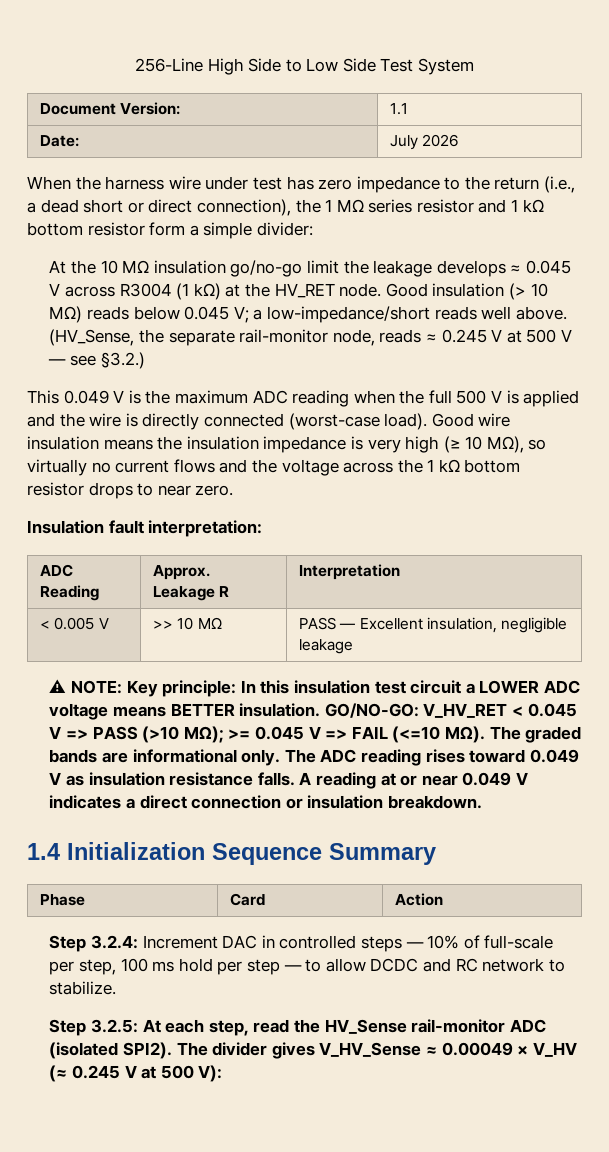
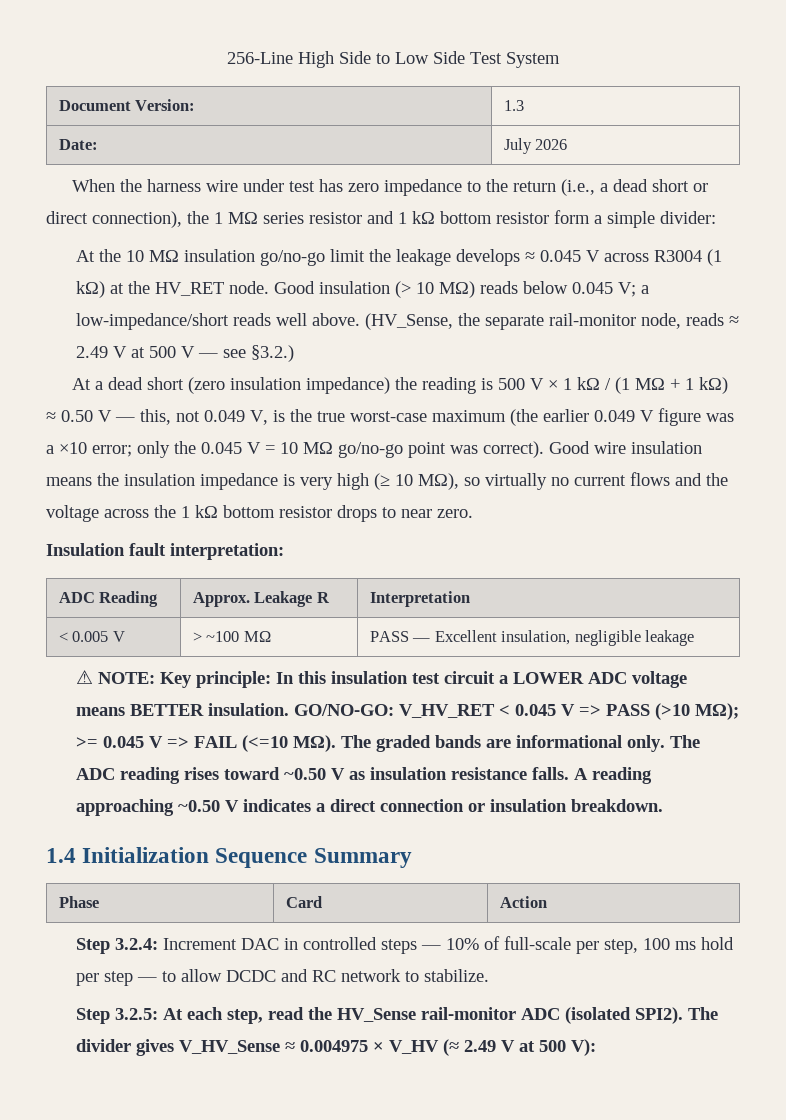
- Document Version: | 1.1
+ Document Version: | 1.3
- (HV_Sense, the separate rail-monitor node, reads ≈ 0.245 V at 500 V — see §3.2.)
+ (HV_Sense, the separate rail-monitor node, reads ≈ 2.49 V at 500 V — see §3.2.)
- This 0.049 V is the maximum ADC reading when the full 500 V is applied and the wire is directly connected (worst-case load).
+ At a dead short (zero insulation impedance) the reading is 500 V × 1 kΩ / (1 MΩ + 1 kΩ) ≈ 0.50 V — this, not 0.049 V, is the true worst-case maximum (the earlier 0.049 V figure was a ×10 error; only the 0.045 V = 10 MΩ go/no-go point was correct).
- < 0.005 V | >> 10 MΩ | PASS — Excellent insulation, negligible leakage
+ < 0.005 V | > ~100 MΩ | PASS — Excellent insulation, negligible leakage
- The ADC reading rises toward 0.049 V as insulation resistance falls.
+ The ADC reading rises toward ~0.50 V as insulation resistance falls.
- A reading at or near 0.049 V indicates a direct connection or insulation breakdown.
+ A reading approaching ~0.50 V indicates a direct connection or insulation breakdown.
- The divider gives V_HV_Sense ≈ 0.00049 × V_HV (≈ 0.245 V at 500 V):
+ The divider gives V_HV_Sense ≈ 0.004975 × V_HV (≈ 2.49 V at 500 V):

